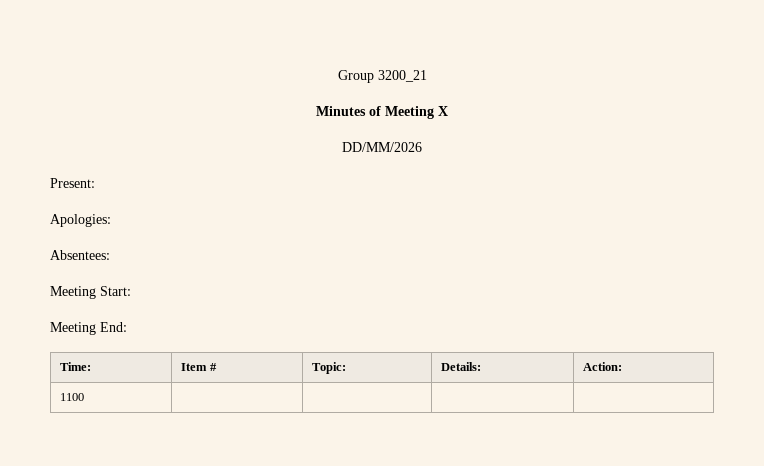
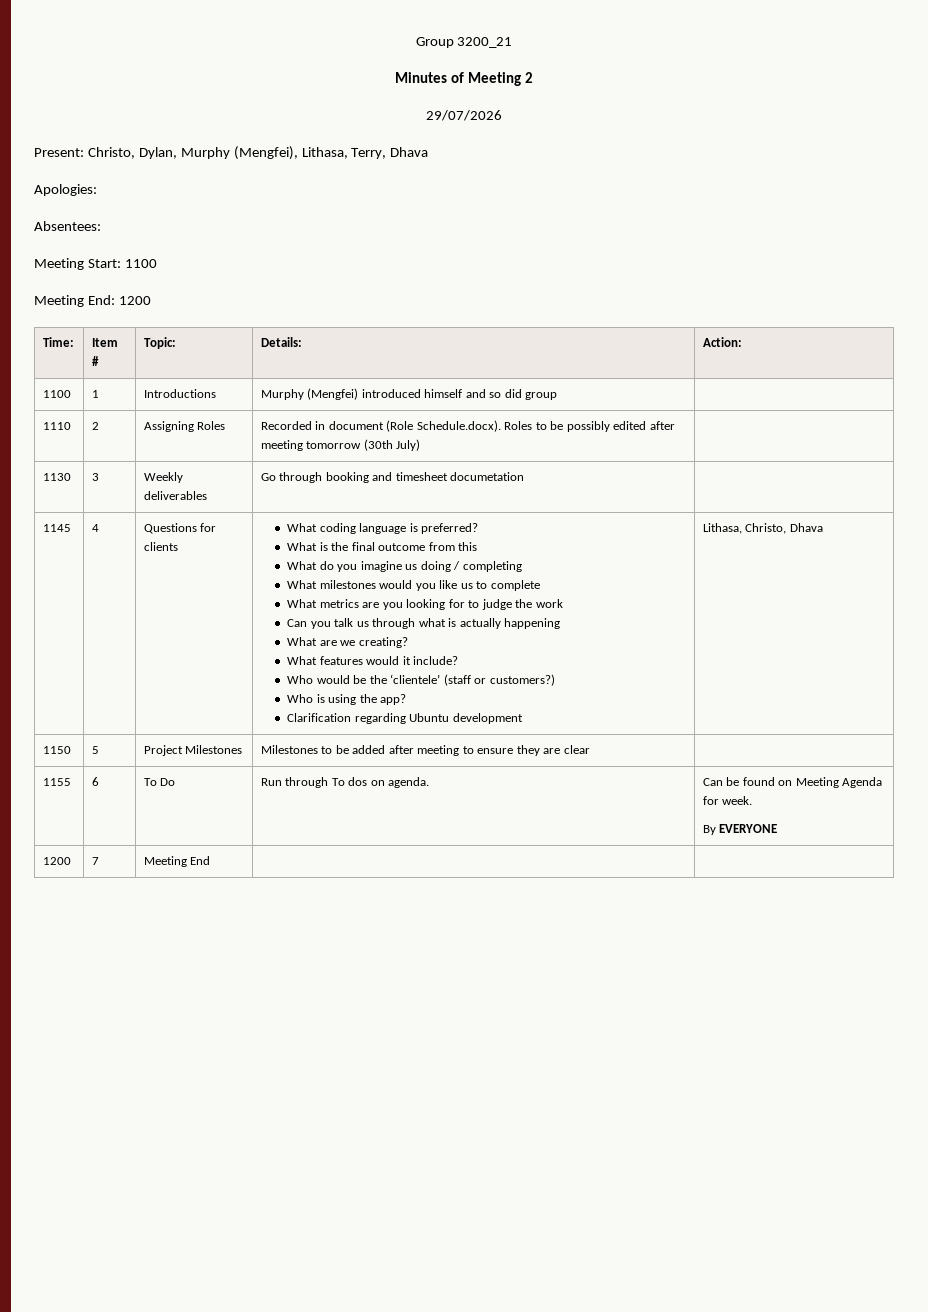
- Minutes of Meeting X
- DD/MM/2026
+ Minutes of Meeting 2
+ 29/07/2026
- Present:
+ Present: Christo, Dylan, Murphy (Mengfei), Lithasa, Terry, Dhava
- Meeting Start:
+ Meeting Start: 1100
- Meeting End:
+ Meeting End: 1200
- 1100 | | | |
+ 1100 | 1 | Introductions | Murphy (Mengfei) introduced himself and so did group |
+ 1110 | 2 | Assigning Roles | Recorded in document (Role Schedule.docx). Roles to be possibly edited after meeting tomorrow (30th July) |
+ 1130 | 3 | Weekly deliverables | Go through booking and timesheet documetation |
+ 1145 | 4 | Questions for clients | What coding language is preferred?
+ What is the final outcome from this
+ What do you imagine us doing / completing
+ What milestones would you like us to complete
+ What metrics are you looking for to judge the work
+ Can you talk us through what is actually happening
+ What are we creating?
+ What features would it include?
+ Who would be the ‘clientele’ (staff or customers?)
+ Who is using the app?
+ Clarification regarding Ubuntu development | Lithasa, Christo, Dhava
+ 1150 | 5 | Project Milestones | Milestones to be added after meeting to ensure they are clear |
+ 1155 | 6 | To Do | Run through To dos on agenda. | Can be found on Meeting Agenda for week.
+ By EVERYONE
+ 1200 | 7 | Meeting End | |

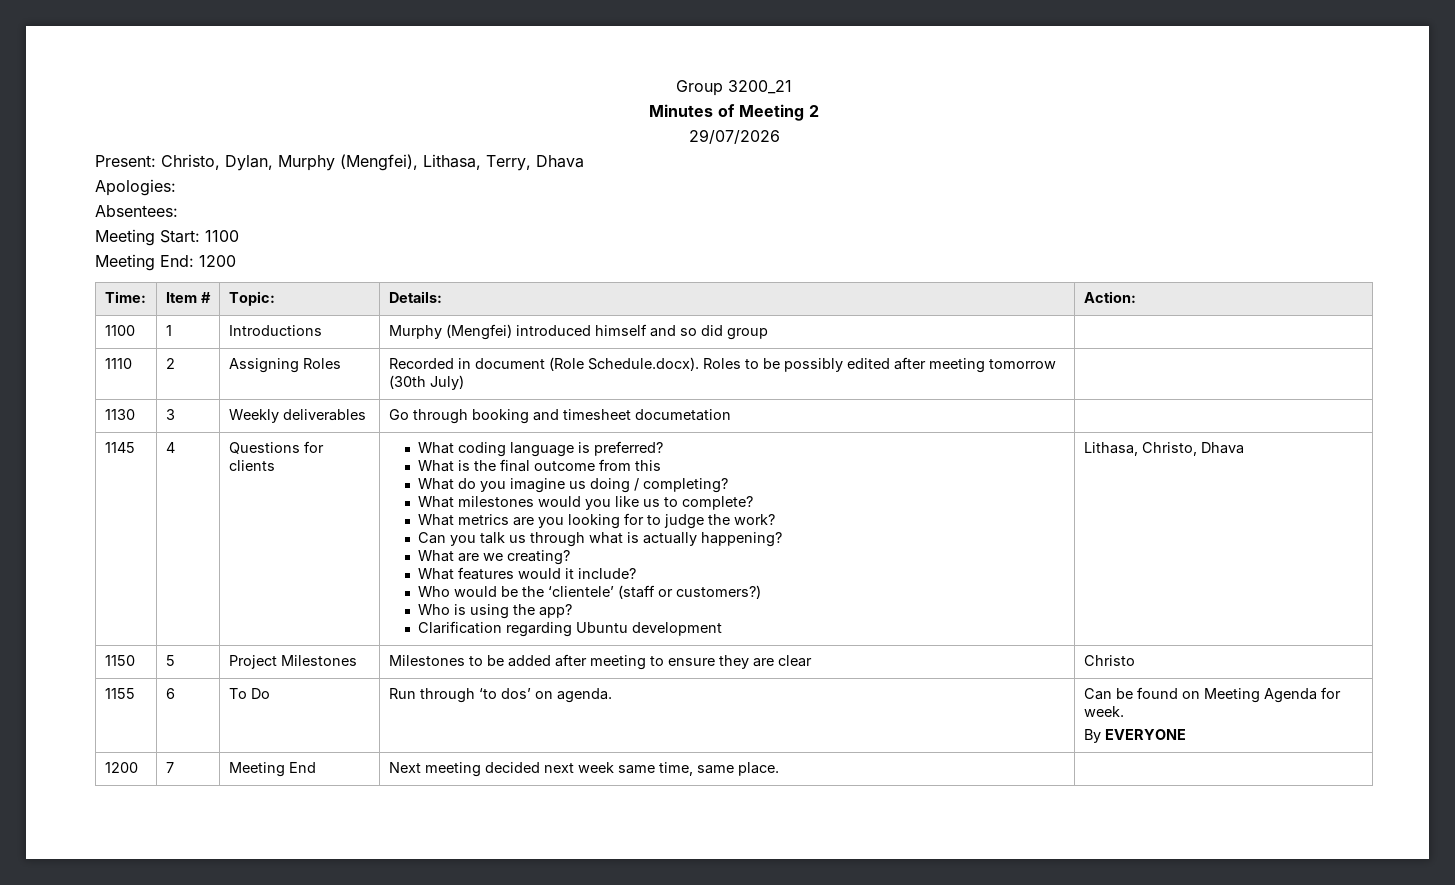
- What do you imagine us doing / completing
+ What do you imagine us doing / completing?
- What milestones would you like us to complete
+ What milestones would you like us to complete?
- What metrics are you looking for to judge the work
+ What metrics are you looking for to judge the work?
- Can you talk us through what is actually happening
+ Can you talk us through what is actually happening?
- 1150 | 5 | Project Milestones | Milestones to be added after meeting to ensure they are clear |
+ 1150 | 5 | Project Milestones | Milestones to be added after meeting to ensure they are clear | Christo
- 1155 | 6 | To Do | Run through To dos on agenda. | Can be found on Meeting Agenda for week.
+ 1155 | 6 | To Do | Run through ‘to dos’ on agenda. | Can be found on Meeting Agenda for week.
- 1200 | 7 | Meeting End | |
+ 1200 | 7 | Meeting End | Next meeting decided next week same time, same place. |

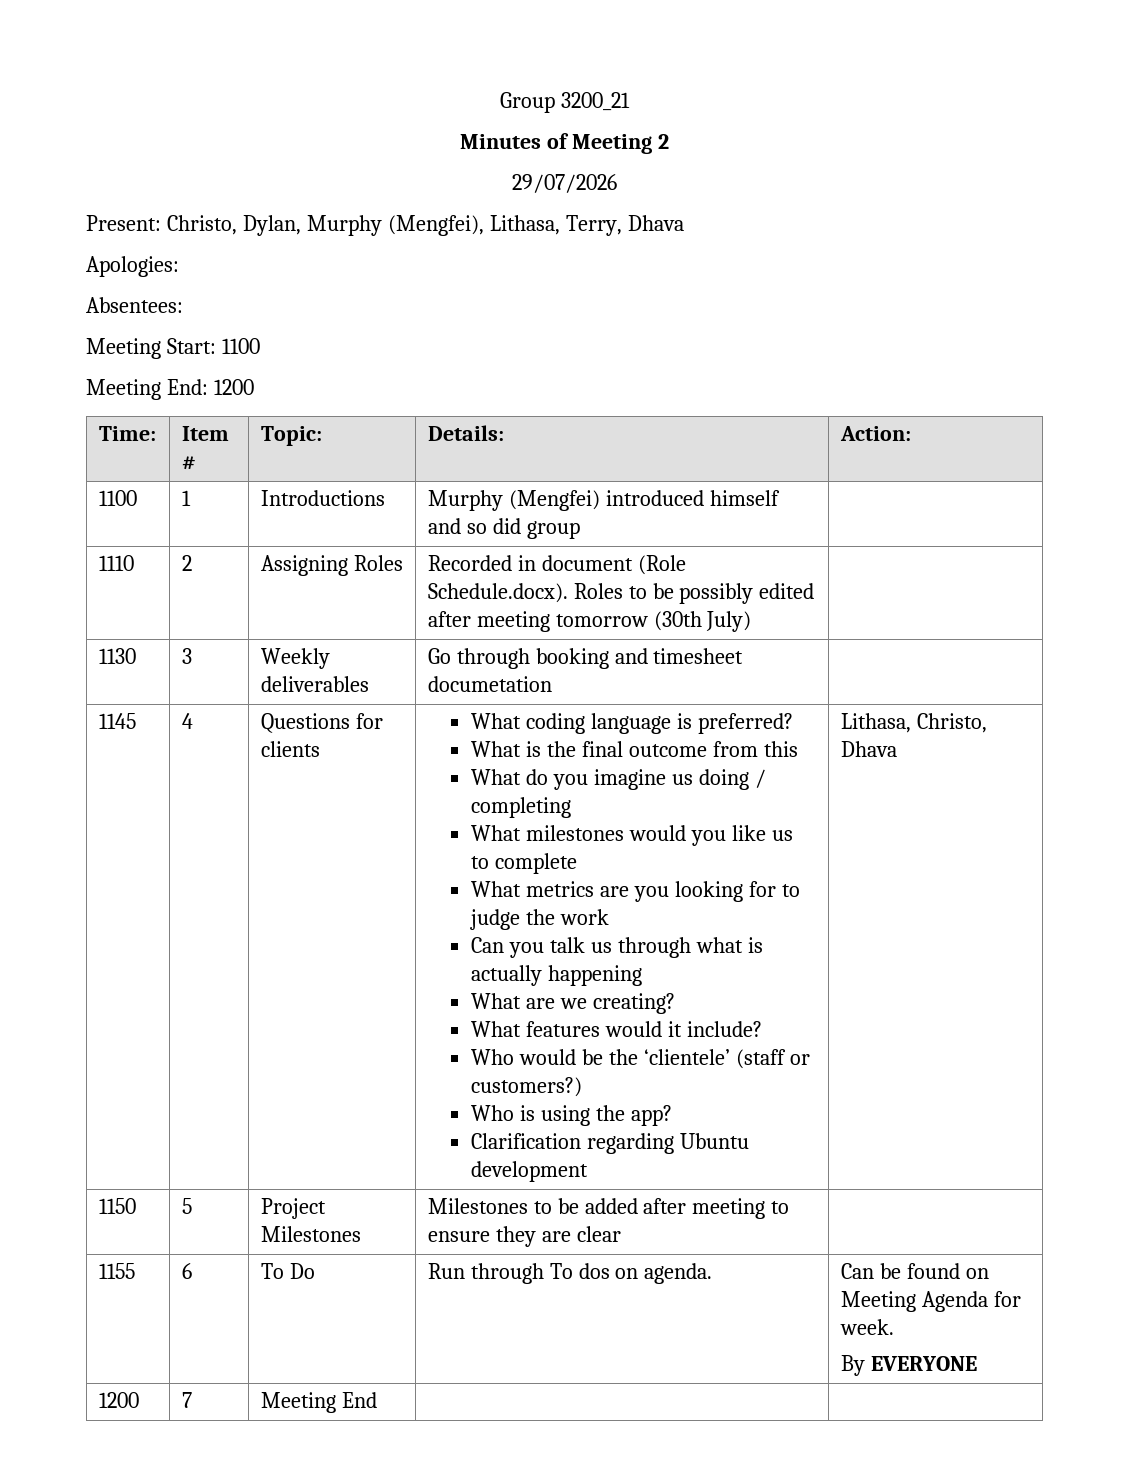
- What do you imagine us doing / completing?
+ What do you imagine us doing / completing
- What milestones would you like us to complete?
+ What milestones would you like us to complete
- What metrics are you looking for to judge the work?
+ What metrics are you looking for to judge the work
- Can you talk us through what is actually happening?
+ Can you talk us through what is actually happening
- 1150 | 5 | Project Milestones | Milestones to be added after meeting to ensure they are clear | Christo
+ 1150 | 5 | Project Milestones | Milestones to be added after meeting to ensure they are clear |
- 1155 | 6 | To Do | Run through ‘to dos’ on agenda. | Can be found on Meeting Agenda for week.
+ 1155 | 6 | To Do | Run through To dos on agenda. | Can be found on Meeting Agenda for week.
- 1200 | 7 | Meeting End | Next meeting decided next week same time, same place. |
+ 1200 | 7 | Meeting End | |

